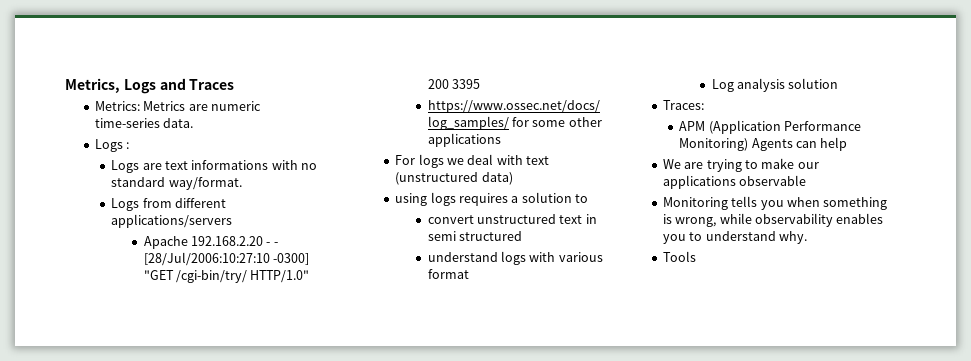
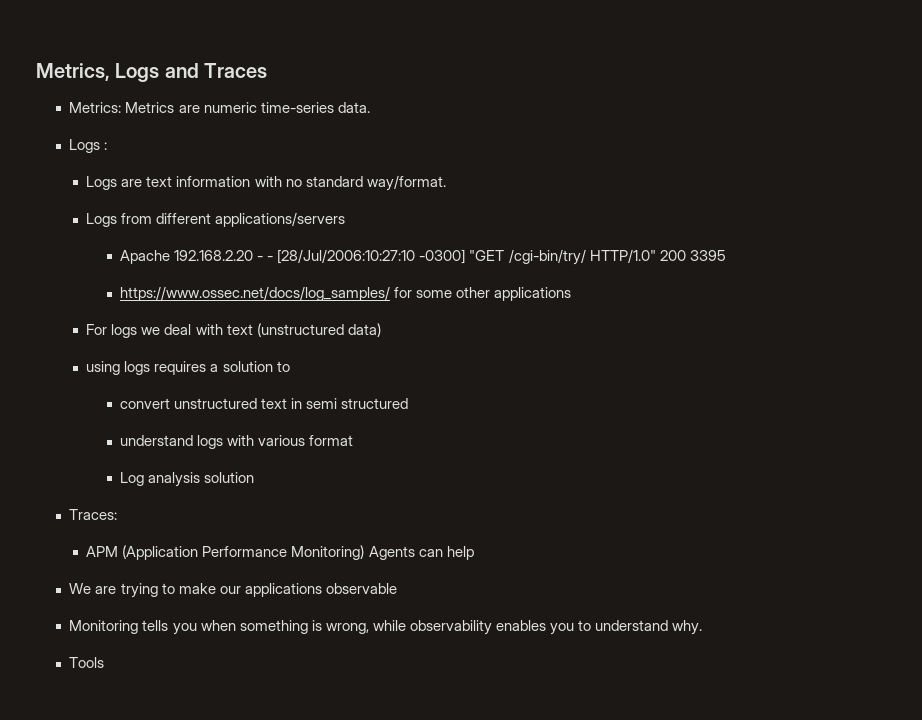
- Logs are text informations with no standard way/format.
+ Logs are text information with no standard way/format.

